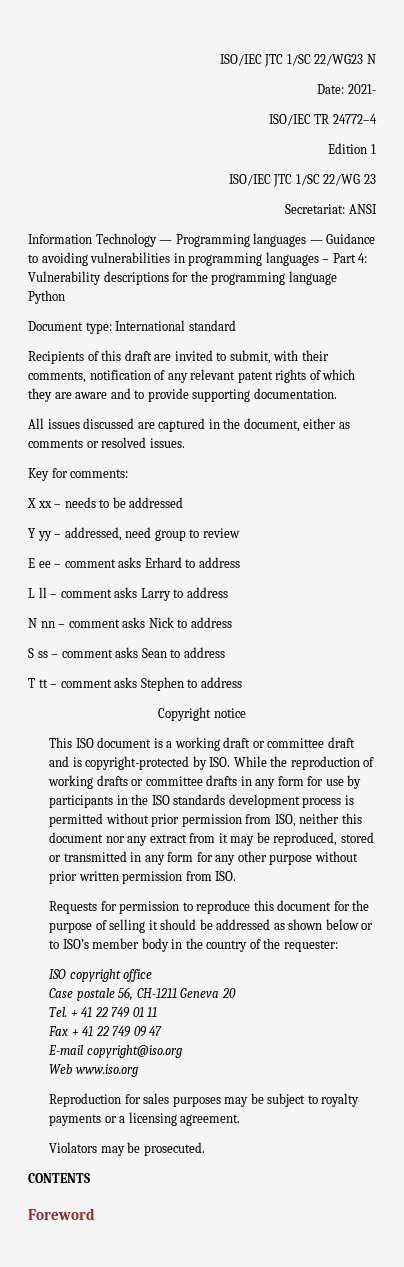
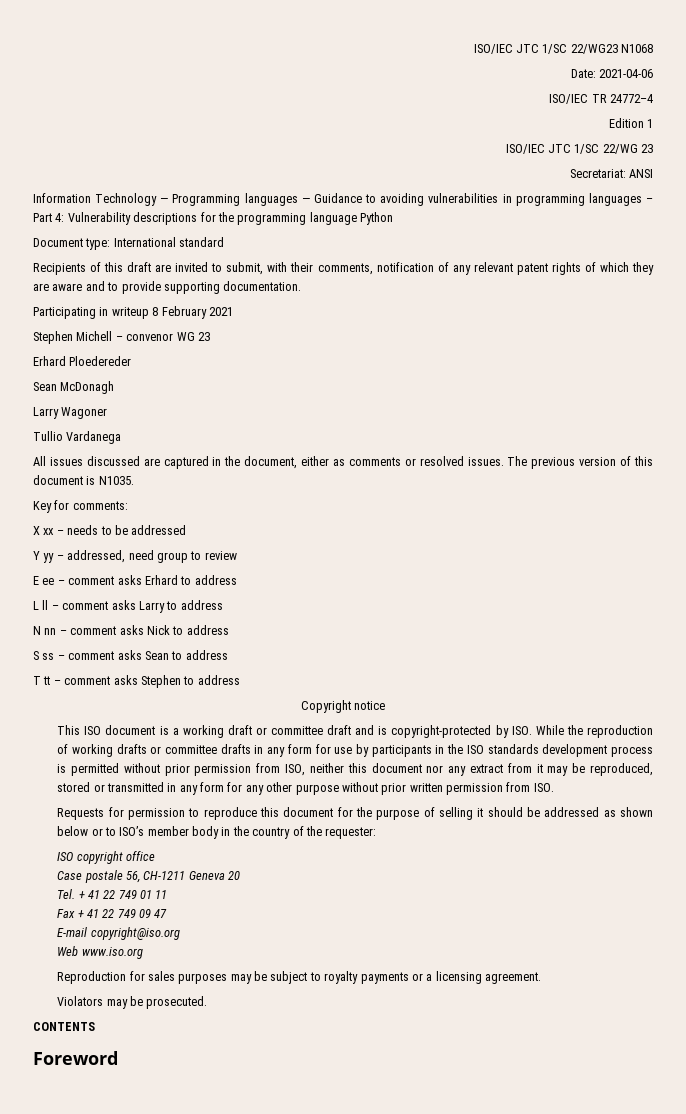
- ISO/IEC JTC 1/SC 22/WG23 N
+ ISO/IEC JTC 1/SC 22/WG23 N1068
- Date: 2021-
+ Date: 2021-04-06
+ Participating in writeup 8 February 2021
+ Stephen Michell – convenor WG 23
+ Erhard Ploedereder
+ Sean McDonagh
+ Larry Wagoner
+ Tullio Vardanega
+ The previous version of this document is N1035.

